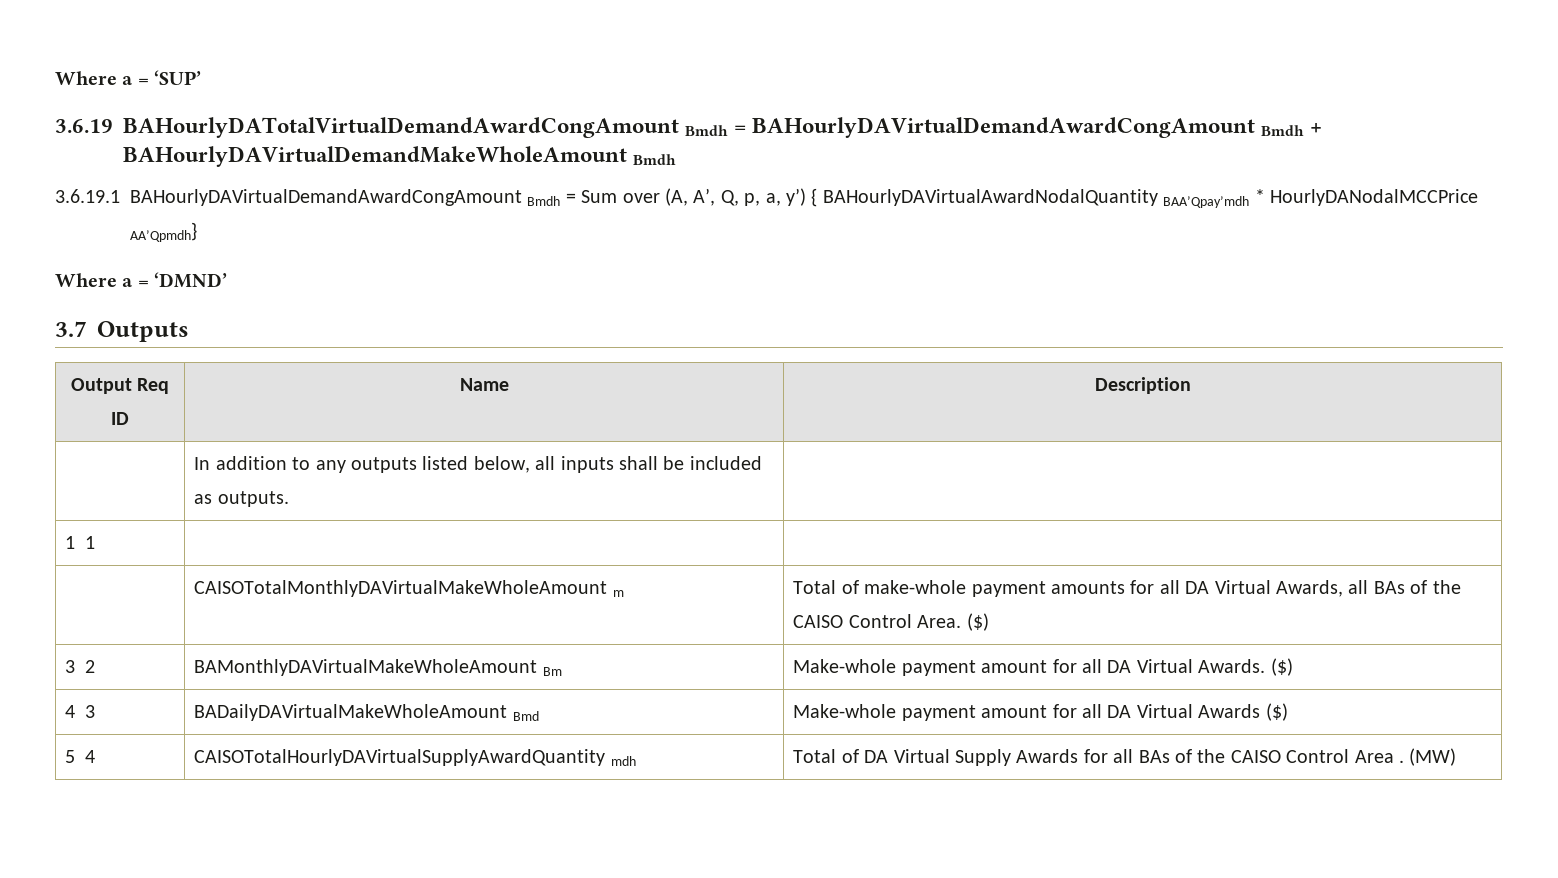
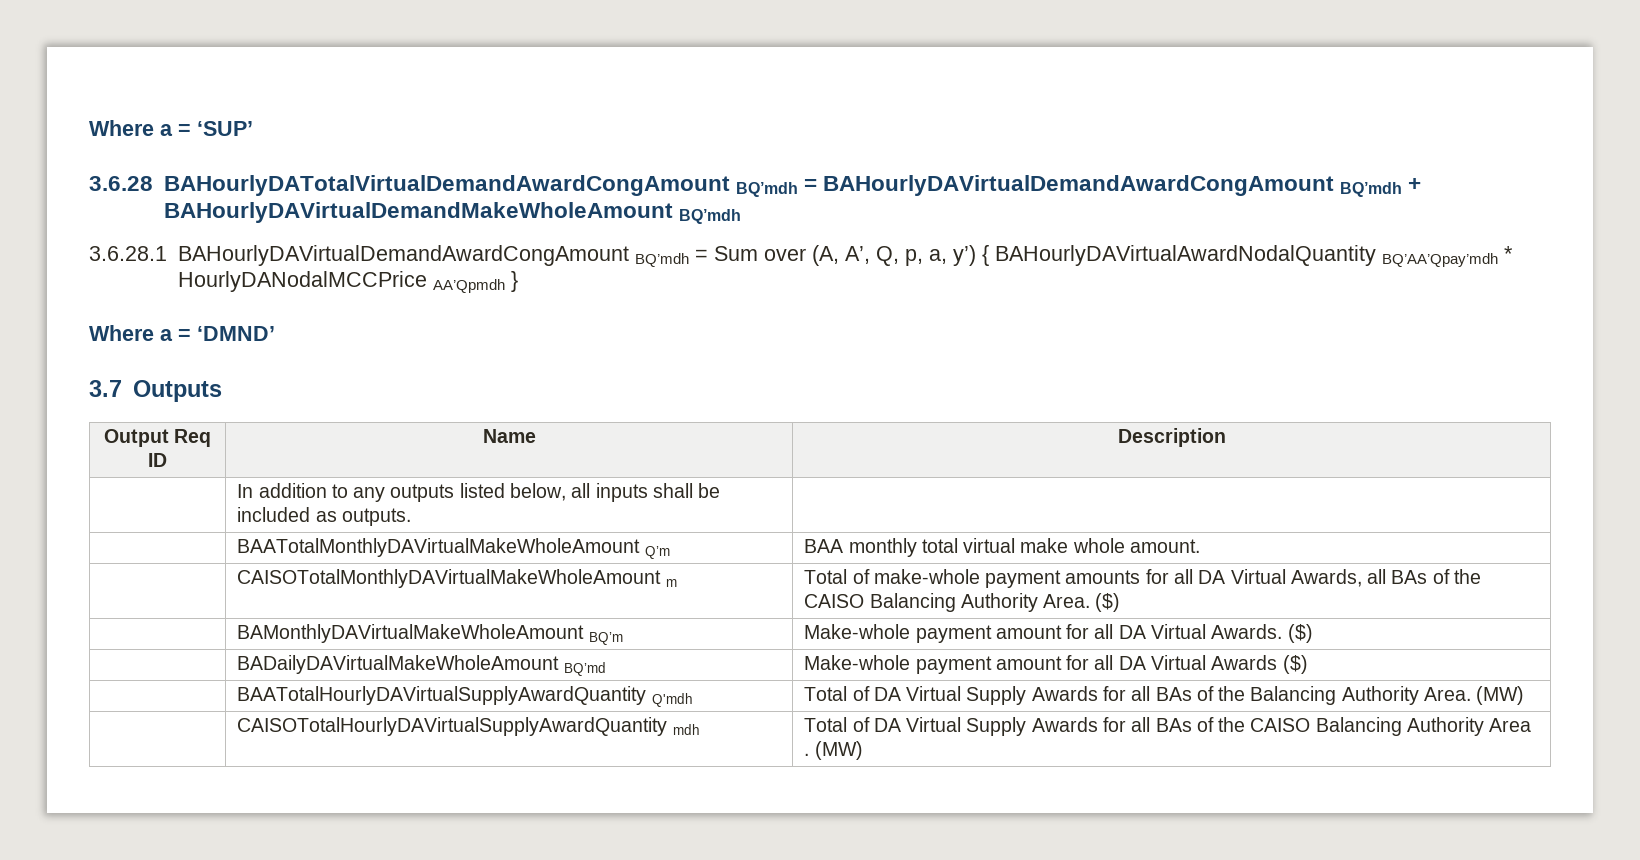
- 3.6.19 BAHourlyDATotalVirtualDemandAwardCongAmount Bmdh = BAHourlyDAVirtualDemandAwardCongAmount Bmdh + BAHourlyDAVirtualDemandMakeWholeAmount Bmdh
- 3.6.19.1 BAHourlyDAVirtualDemandAwardCongAmount Bmdh = Sum over (A, A’, Q, p, a, y’) { BAHourlyDAVirtualAwardNodalQuantity BAA’Qpay’mdh * HourlyDANodalMCCPrice AA’Qpmdh}
+ 3.6.28 BAHourlyDATotalVirtualDemandAwardCongAmount BQ’mdh = BAHourlyDAVirtualDemandAwardCongAmount BQ’mdh + BAHourlyDAVirtualDemandMakeWholeAmount BQ’mdh
+ 3.6.28.1 BAHourlyDAVirtualDemandAwardCongAmount BQ’mdh = Sum over (A, A’, Q, p, a, y’) { BAHourlyDAVirtualAwardNodalQuantity BQ’AA’Qpay’mdh * HourlyDANodalMCCPrice AA’Qpmdh }
- 1 1 | |
+ | BAATotalMonthlyDAVirtualMakeWholeAmount Q’m | BAA monthly total virtual make whole amount.
- | CAISOTotalMonthlyDAVirtualMakeWholeAmount m | Total of make-whole payment amounts for all DA Virtual Awards, all BAs of the CAISO Control Area. ($)
+ | CAISOTotalMonthlyDAVirtualMakeWholeAmount m | Total of make-whole payment amounts for all DA Virtual Awards, all BAs of the CAISO Balancing Authority Area. ($)
- 3 2 | BAMonthlyDAVirtualMakeWholeAmount Bm | Make-whole payment amount for all DA Virtual Awards. ($)
+ | BAMonthlyDAVirtualMakeWholeAmount BQ’m | Make-whole payment amount for all DA Virtual Awards. ($)
- 4 3 | BADailyDAVirtualMakeWholeAmount Bmd | Make-whole payment amount for all DA Virtual Awards ($)
+ | BADailyDAVirtualMakeWholeAmount BQ’md | Make-whole payment amount for all DA Virtual Awards ($)
- 5 4 | CAISOTotalHourlyDAVirtualSupplyAwardQuantity mdh | Total of DA Virtual Supply Awards for all BAs of the CAISO Control Area . (MW)
+ | BAATotalHourlyDAVirtualSupplyAwardQuantity Q'mdh | Total of DA Virtual Supply Awards for all BAs of the Balancing Authority Area. (MW)
+ | CAISOTotalHourlyDAVirtualSupplyAwardQuantity mdh | Total of DA Virtual Supply Awards for all BAs of the CAISO Balancing Authority Area . (MW)

